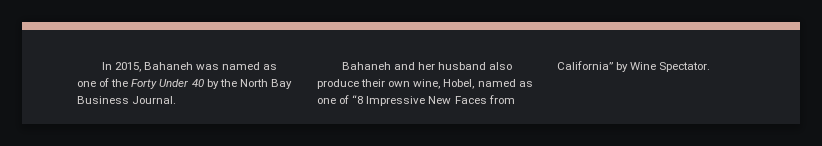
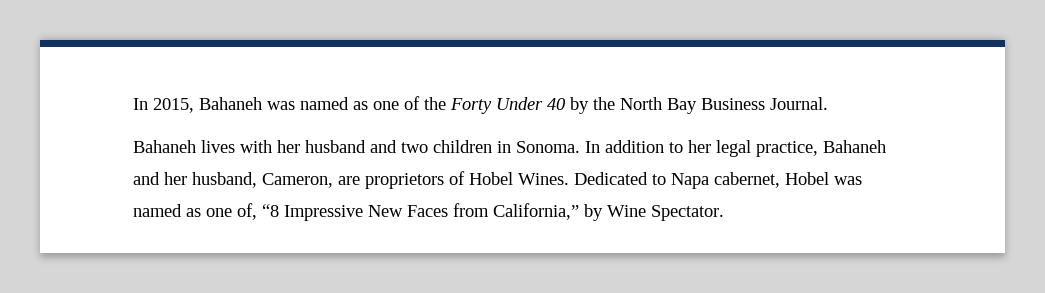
- Bahaneh and her husband also produce their own wine, Hobel, named as one of “8 Impressive New Faces from California” by Wine Spectator.
+ Bahaneh lives with her husband and two children in Sonoma. In addition to her legal practice, Bahaneh and her husband, Cameron, are proprietors of Hobel Wines. Dedicated to Napa cabernet, Hobel was named as one of, “8 Impressive New Faces from California,” by Wine Spectator.

